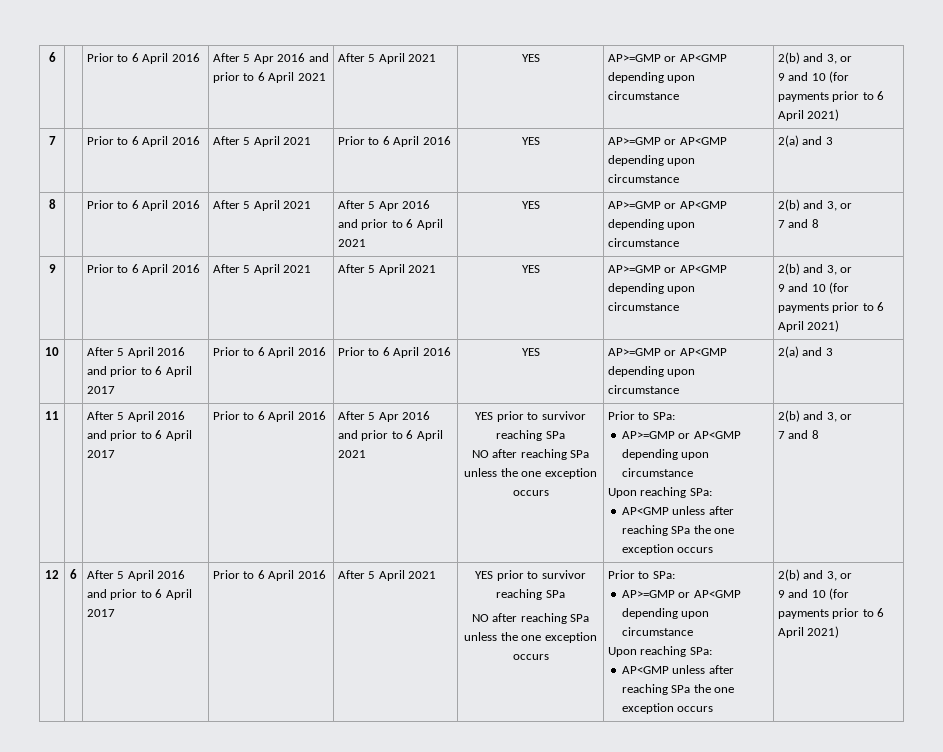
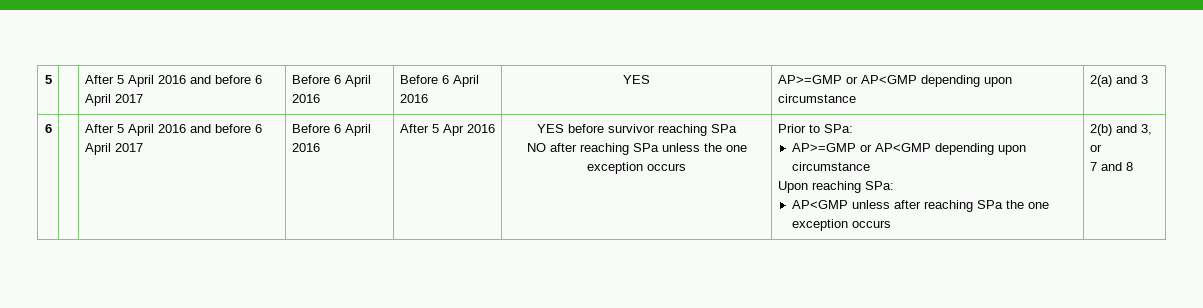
- 6 | | Prior to 6 April 2016 | After 5 Apr 2016 and prior to 6 April 2021 | After 5 April 2021 | YES | AP>=GMP or AP<GMP depending upon circumstance | 2(b) and 3, or
- 9 and 10 (for payments prior to 6 April 2021)
- 7 | | Prior to 6 April 2016 | After 5 April 2021 | Prior to 6 April 2016 | YES | AP>=GMP or AP<GMP depending upon circumstance | 2(a) and 3
+ 5 | | After 5 April 2016 and before 6 April 2017 | Before 6 April 2016 | Before 6 April 2016 | YES | AP>=GMP or AP<GMP depending upon circumstance | 2(a) and 3
- 8 | | Prior to 6 April 2016 | After 5 April 2021 | After 5 Apr 2016 and prior to 6 April 2021 | YES | AP>=GMP or AP<GMP depending upon circumstance | 2(b) and 3, or
- 7 and 8
- 9 | | Prior to 6 April 2016 | After 5 April 2021 | After 5 April 2021 | YES | AP>=GMP or AP<GMP depending upon circumstance | 2(b) and 3, or
- 9 and 10 (for payments prior to 6 April 2021)
- 10 | | After 5 April 2016 and prior to 6 April 2017 | Prior to 6 April 2016 | Prior to 6 April 2016 | YES | AP>=GMP or AP<GMP depending upon circumstance | 2(a) and 3
- 11 | | After 5 April 2016 and prior to 6 April 2017 | Prior to 6 April 2016 | After 5 Apr 2016 and prior to 6 April 2021 | YES prior to survivor reaching SPa
+ 6 | | After 5 April 2016 and before 6 April 2017 | Before 6 April 2016 | After 5 Apr 2016 | YES before survivor reaching SPa
- 12 | 6 | After 5 April 2016 and prior to 6 April 2017 | Prior to 6 April 2016 | After 5 April 2021 | YES prior to survivor reaching SPa
- NO after reaching SPa unless the one exception occurs | Prior to SPa:
- AP>=GMP or AP<GMP depending upon circumstance
- Upon reaching SPa:
- AP<GMP unless after reaching SPa the one exception occurs | 2(b) and 3, or
- 9 and 10 (for payments prior to 6 April 2021)

